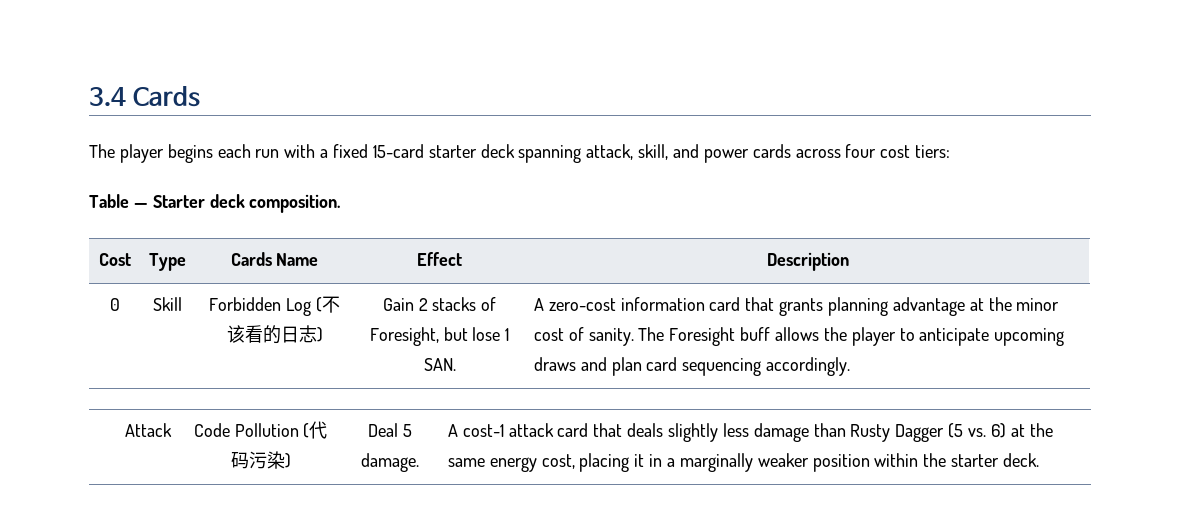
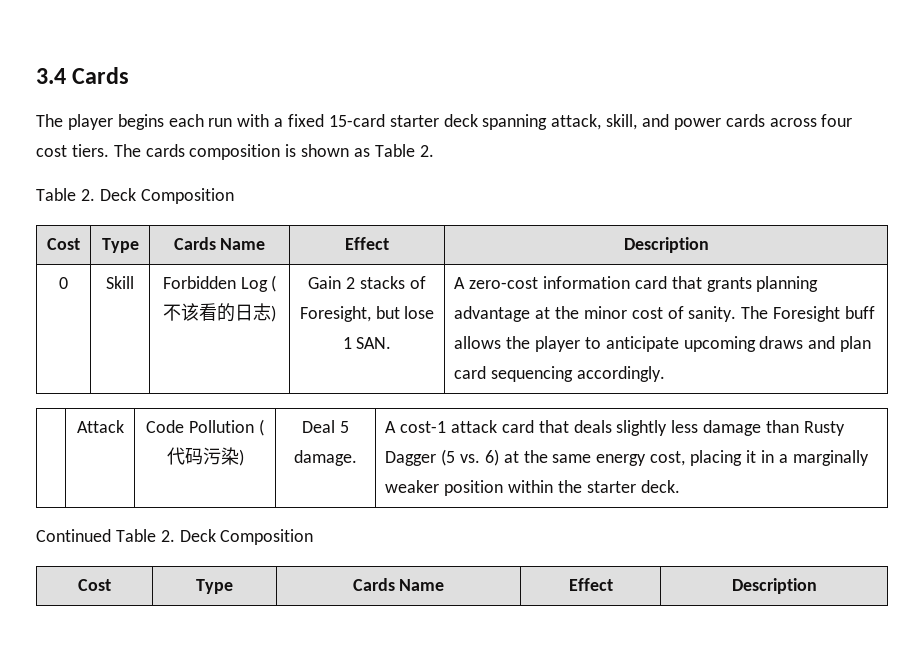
- The player begins each run with a fixed 15-card starter deck spanning attack, skill, and power cards across four cost tiers:
- Table — Starter deck composition.
+ The player begins each run with a fixed 15-card starter deck spanning attack, skill, and power cards across four cost tiers. The cards composition is shown as Table 2.
+ Table 2. Deck Composition
+ Continued Table 2. Deck Composition
+ Cost | Type | Cards Name | Effect | Description

